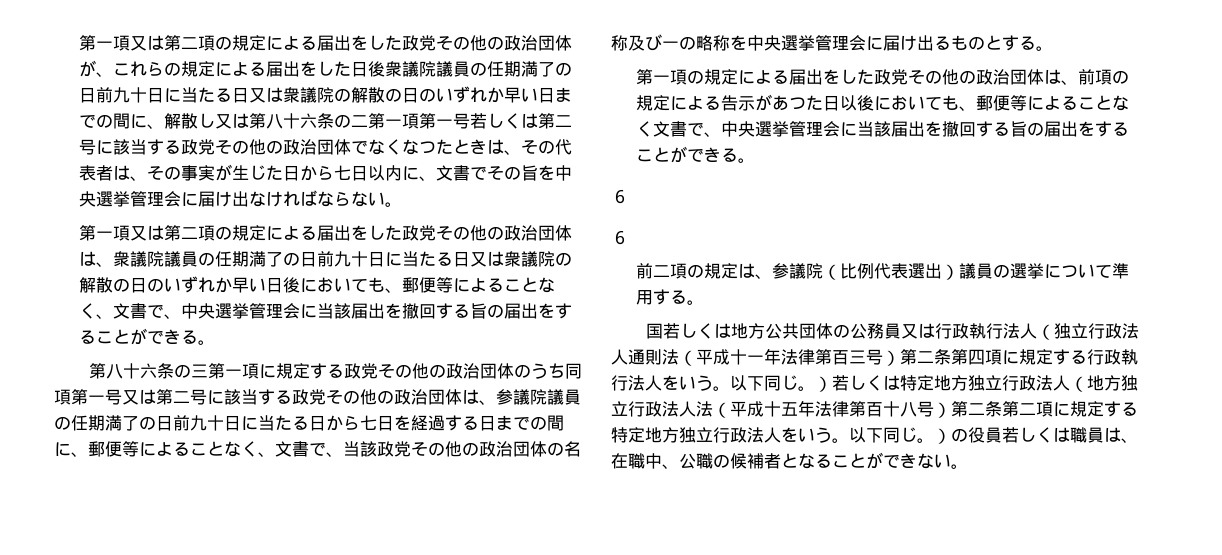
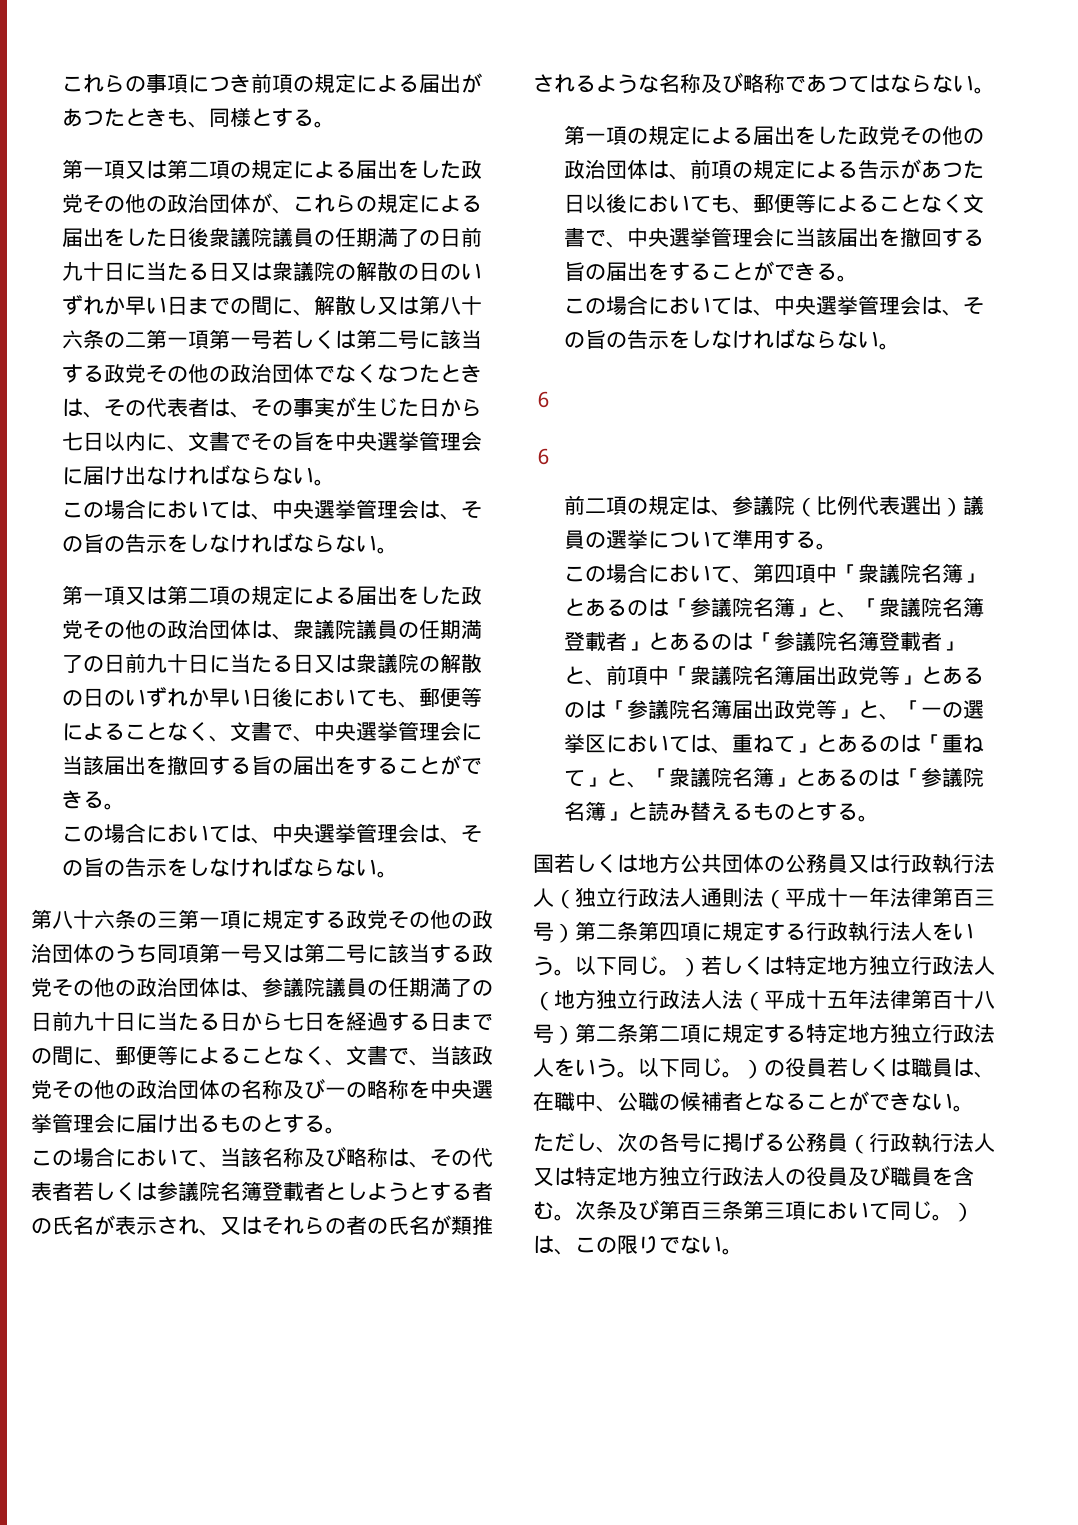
+ これらの事項につき前項の規定による届出があつたときも、同様とする。
  第一項又は第二項の規定による届出をした政党その他の政治団体が、これらの規定による届出をした日後衆議院議員の任期満了の日前九十日に当たる日又は衆議院の解散の日のいずれか早い日までの間に、解散し又は第八十六条の二第一項第一号若しくは第二号に該当する政党その他の政治団体でなくなつたときは、その代表者は、その事実が生じた日から七日以内に、文書でその旨を中央選挙管理会に届け出なければならない。
+ この場合においては、中央選挙管理会は、その旨の告示をしなければならない。
  第一項又は第二項の規定による届出をした政党その他の政治団体は、衆議院議員の任期満了の日前九十日に当たる日又は衆議院の解散の日のいずれか早い日後においても、郵便等によることなく、文書で、中央選挙管理会に当該届出を撤回する旨の届出をすることができる。
+ この場合においては、中央選挙管理会は、その旨の告示をしなければならない。
+ この場合において、当該名称及び略称は、その代表者若しくは参議院名簿登載者としようとする者の氏名が表示され、又はそれらの者の氏名が類推されるような名称及び略称であつてはならない。
  第一項の規定による届出をした政党その他の政治団体は、前項の規定による告示があつた日以後においても、郵便等によることなく文書で、中央選挙管理会に当該届出を撤回する旨の届出をすることができる。
+ この場合においては、中央選挙管理会は、その旨の告示をしなければならない。
+ この場合において、第四項中「衆議院名簿」とあるのは「参議院名簿」と、「衆議院名簿登載者」とあるのは「参議院名簿登載者」と、前項中「衆議院名簿届出政党等」とあるのは「参議院名簿届出政党等」と、「一の選挙区においては、重ねて」とあるのは「重ねて」と、「衆議院名簿」とあるのは「参議院名簿」と読み替えるものとする。
+ ただし、次の各号に掲げる公務員（行政執行法人又は特定地方独立行政法人の役員及び職員を含む。次条及び第百三条第三項において同じ。）は、この限りでない。

